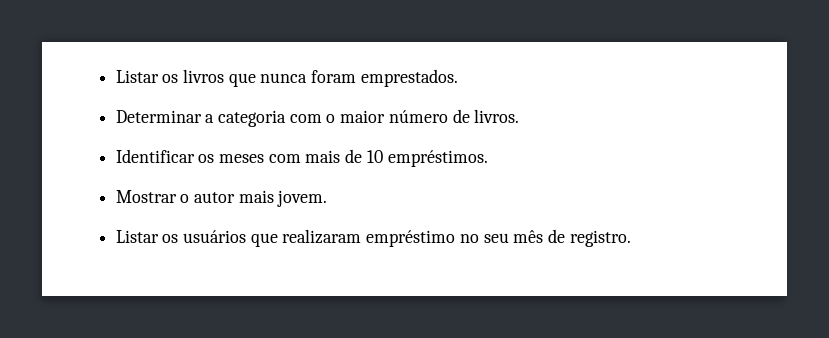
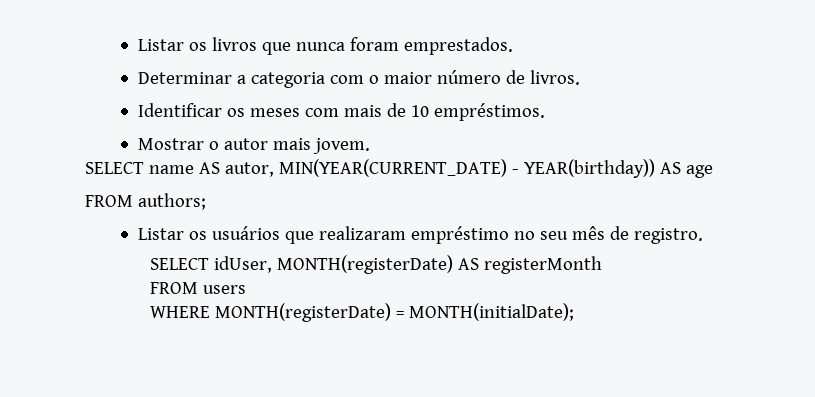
+ SELECT name AS autor, MIN(YEAR(CURRENT_DATE) - YEAR(birthday)) AS age
+ FROM authors;
+ SELECT idUser, MONTH(registerDate) AS registerMonth
+ FROM users
+ WHERE MONTH(registerDate) = MONTH(initialDate);

